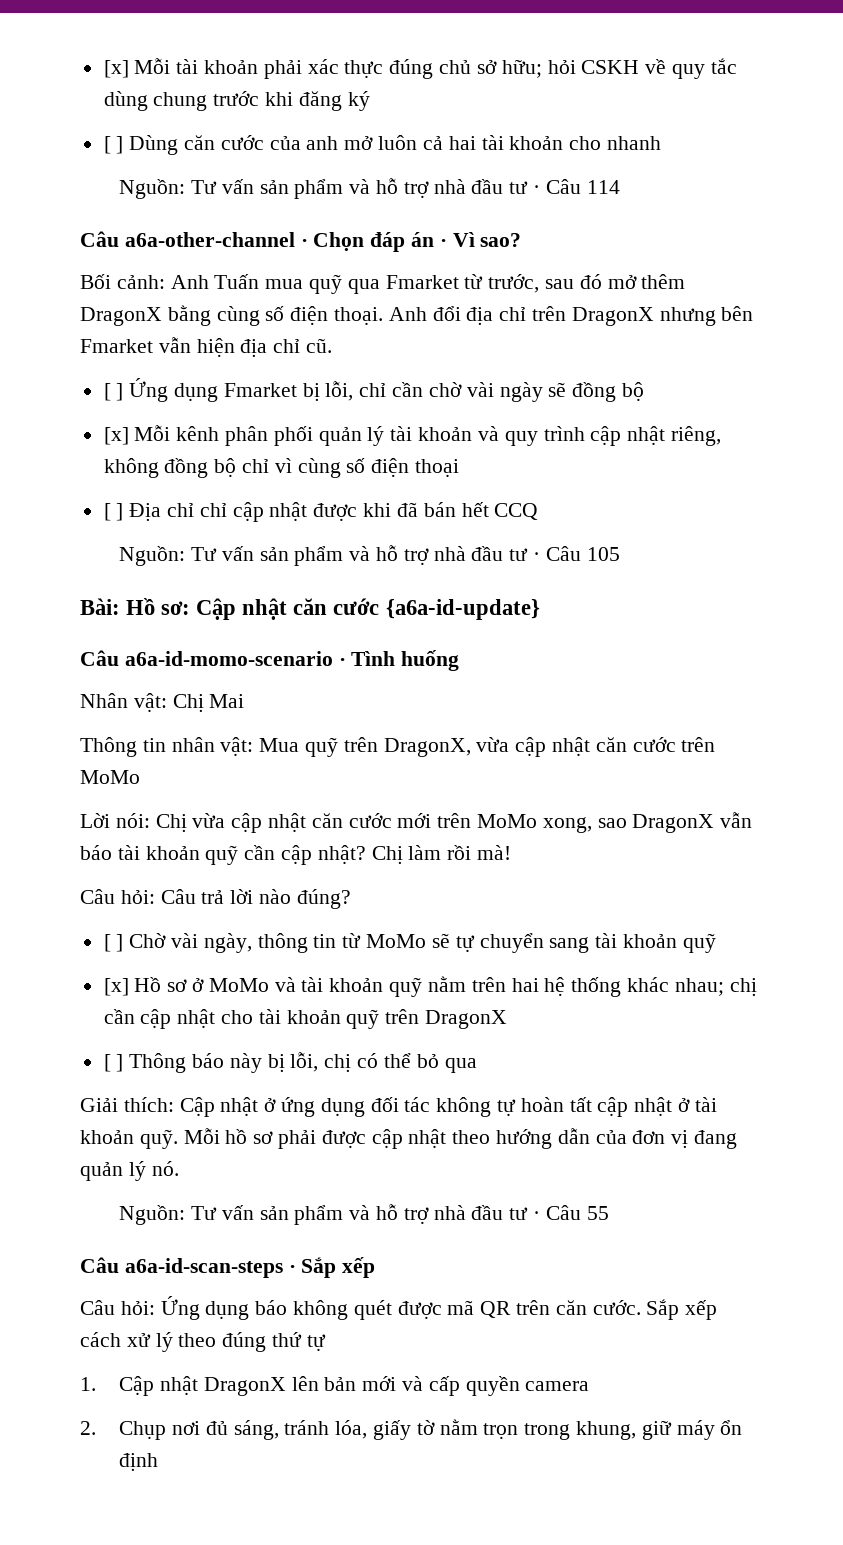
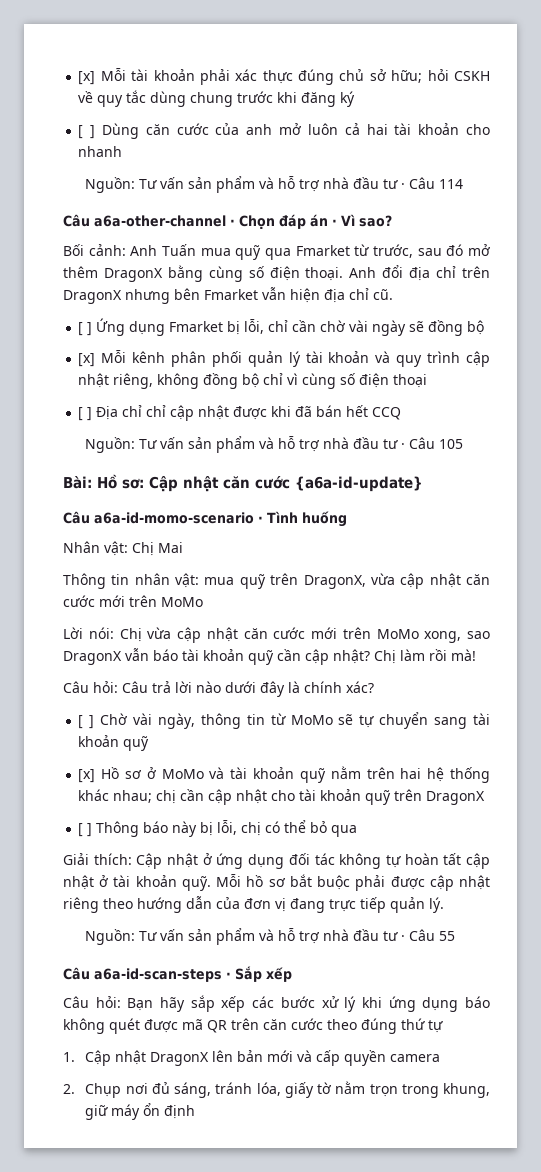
- Thông tin nhân vật: Mua quỹ trên DragonX, vừa cập nhật căn cước trên MoMo
+ Thông tin nhân vật: mua quỹ trên DragonX, vừa cập nhật căn cước mới trên MoMo
- Câu hỏi: Câu trả lời nào đúng?
+ Câu hỏi: Câu trả lời nào dưới đây là chính xác?
- Mỗi hồ sơ phải được cập nhật theo hướng dẫn của đơn vị đang quản lý nó.
+ Mỗi hồ sơ bắt buộc phải được cập nhật riêng theo hướng dẫn của đơn vị đang trực tiếp quản lý.
- Câu hỏi: Ứng dụng báo không quét được mã QR trên căn cước. Sắp xếp cách xử lý theo đúng thứ tự
+ Câu hỏi: Bạn hãy sắp xếp các bước xử lý khi ứng dụng báo không quét được mã QR trên căn cước theo đúng thứ tự

